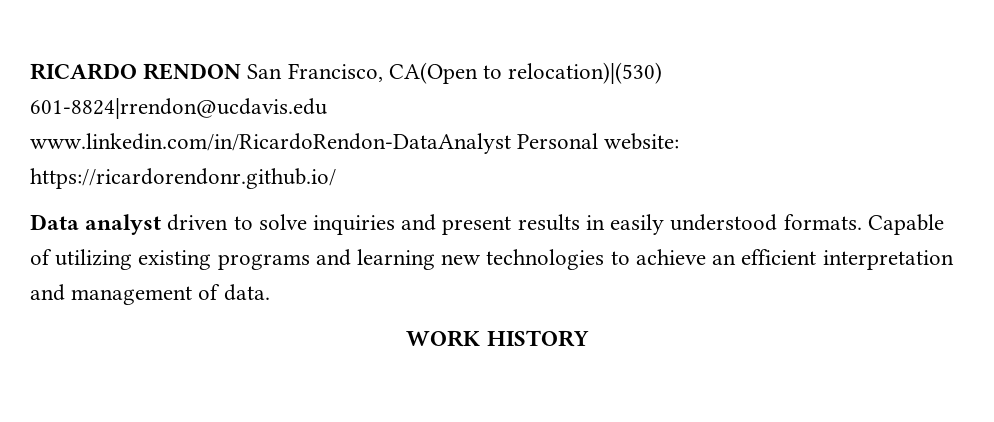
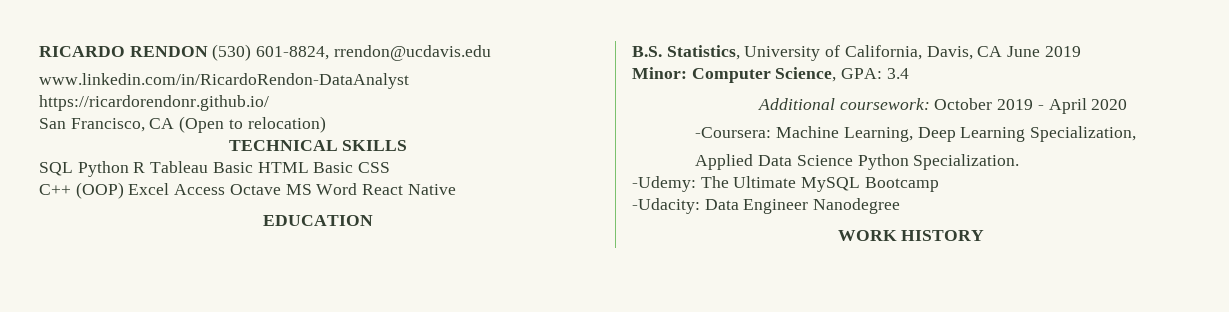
- RICARDO RENDON San Francisco, CA(Open to relocation)|(530) 601-8824|rrendon@ucdavis.edu
- www.linkedin.com/in/RicardoRendon-DataAnalyst Personal website: https://ricardorendonr.github.io/
- Data analyst driven to solve inquiries and present results in easily understood formats. Capable of utilizing existing programs and learning new technologies to achieve an efficient interpretation and management of data.
+ RICARDO RENDON (530) 601-8824, rrendon@ucdavis.edu
+ www.linkedin.com/in/RicardoRendon-DataAnalyst https://ricardorendonr.github.io/
+ San Francisco, CA (Open to relocation)
+ TECHNICAL SKILLS
+ SQL Python R Tableau Basic HTML Basic CSS
+ C++ (OOP) Excel Access Octave MS Word React Native
+ EDUCATION
+ B.S. Statistics, University of California, Davis, CA June 2019
+ Minor: Computer Science, GPA: 3.4
+ Additional coursework: October 2019 - April 2020
+ -Coursera: Machine Learning, Deep Learning Specialization,
+ Applied Data Science Python Specialization.
+ -Udemy: The Ultimate MySQL Bootcamp
+ -Udacity: Data Engineer Nanodegree

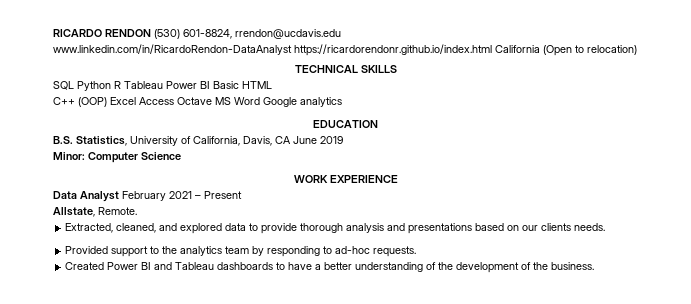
- www.linkedin.com/in/RicardoRendon-DataAnalyst https://ricardorendonr.github.io/
- San Francisco, CA (Open to relocation)
+ www.linkedin.com/in/RicardoRendon-DataAnalyst https://ricardorendonr.github.io/index.html California (Open to relocation)
- SQL Python R Tableau Basic HTML Basic CSS
+ SQL Python R Tableau Power BI Basic HTML
- C++ (OOP) Excel Access Octave MS Word React Native
+ C++ (OOP) Excel Access Octave MS Word Google analytics
- Minor: Computer Science, GPA: 3.4
- Additional coursework: October 2019 - April 2020
- -Coursera: Machine Learning, Deep Learning Specialization,
- Applied Data Science Python Specialization.
- -Udemy: The Ultimate MySQL Bootcamp
- -Udacity: Data Engineer Nanodegree
- WORK HISTORY
+ Minor: Computer Science
+ WORK EXPERIENCE
+ Data Analyst February 2021 – Present
+ Allstate, Remote.
+ Extracted, cleaned, and explored data to provide thorough analysis and presentations based on our clients needs.
+ Provided support to the analytics team by responding to ad-hoc requests.
+ Created Power BI and Tableau dashboards to have a better understanding of the development of the business.

